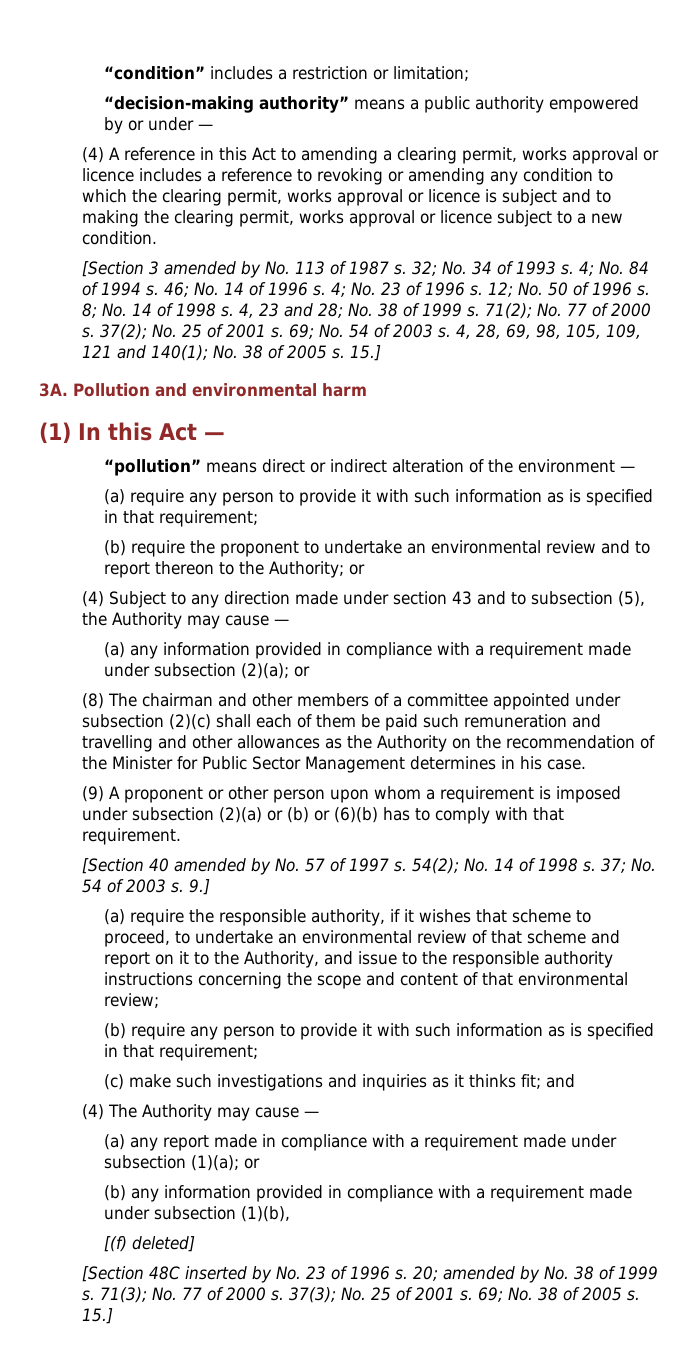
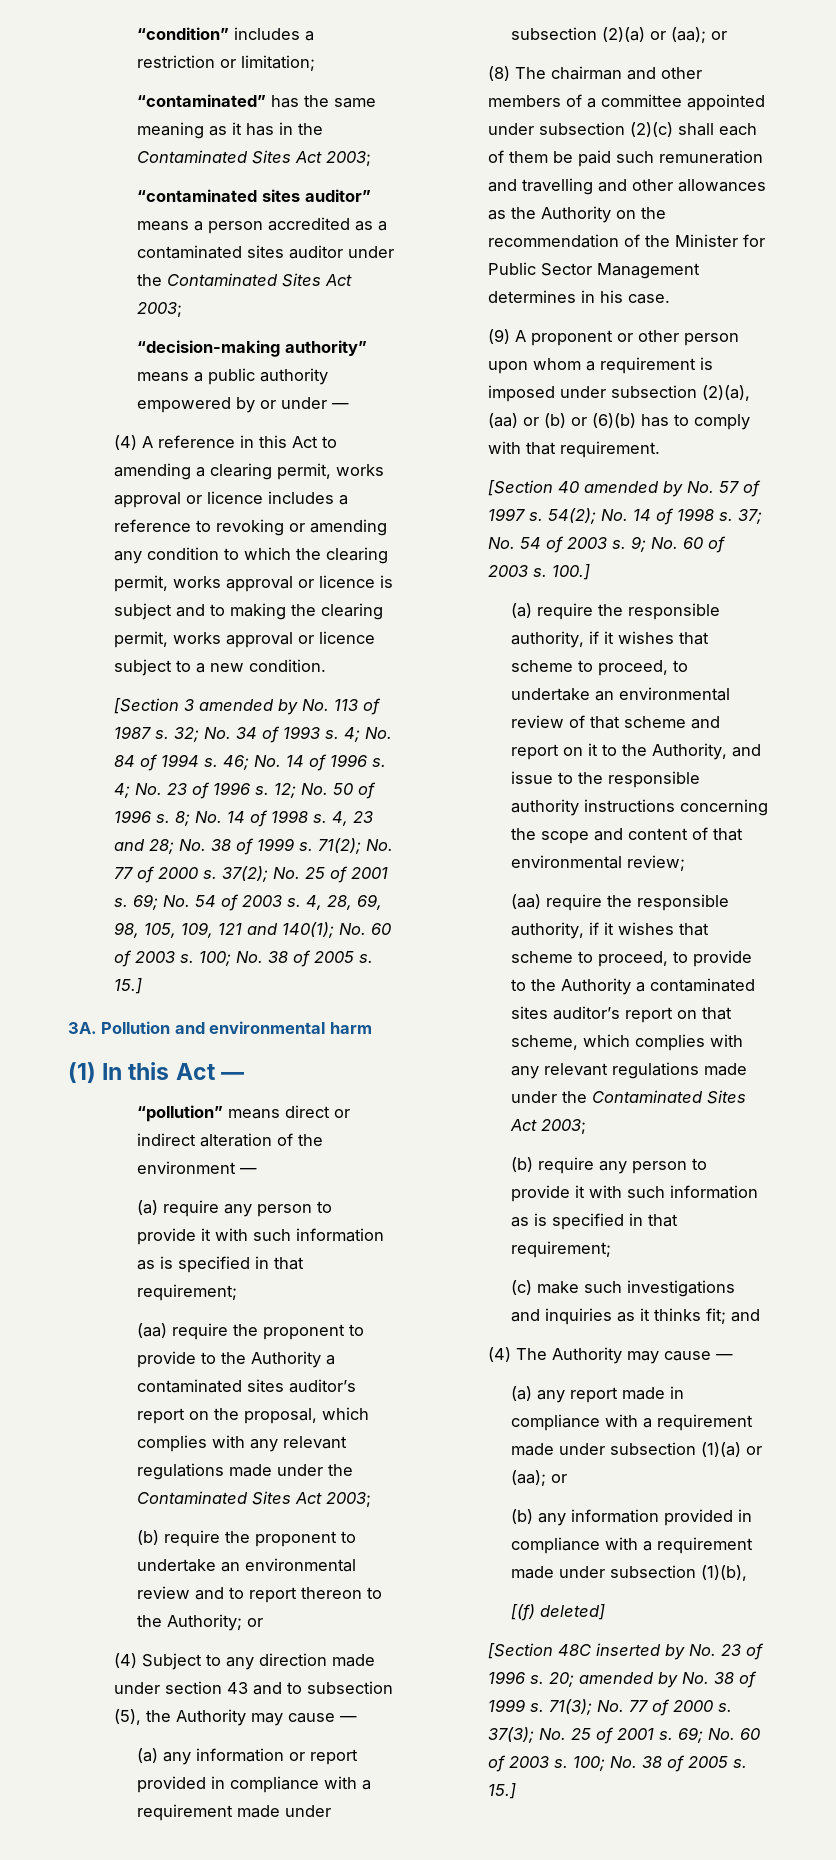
+ “contaminated” has the same meaning as it has in the Contaminated Sites Act 2003;
+ “contaminated sites auditor” means a person accredited as a contaminated sites auditor under the Contaminated Sites Act 2003;
- 4, 28, 69, 98, 105, 109, 121 and 140(1); No. 38 of 2005 s.
+ 4, 28, 69, 98, 105, 109, 121 and 140(1); No. 60 of 2003 s. 100; No. 38 of 2005 s.
+ (aa) require the proponent to provide to the Authority a contaminated sites auditor’s report on the proposal, which complies with any relevant regulations made under the Contaminated Sites Act 2003;
- (a) any information provided in compliance with a requirement made under subsection (2)(a); or
+ (a) any information or report provided in compliance with a requirement made under subsection (2)(a) or (aa); or
- (9) A proponent or other person upon whom a requirement is imposed under subsection (2)(a) or (b) or (6)(b) has to comply with that requirement.
+ (9) A proponent or other person upon whom a requirement is imposed under subsection (2)(a), (aa) or (b) or (6)(b) has to comply with that requirement.
- 9.]
+ 9; No. 60 of 2003 s. 100.]
+ (aa) require the responsible authority, if it wishes that scheme to proceed, to provide to the Authority a contaminated sites auditor’s report on that scheme, which complies with any relevant regulations made under the Contaminated Sites Act 2003;
- (a) any report made in compliance with a requirement made under subsection (1)(a); or
+ (a) any report made in compliance with a requirement made under subsection (1)(a) or (aa); or
- 69; No. 38 of 2005 s.
+ 69; No. 60 of 2003 s. 100; No. 38 of 2005 s.

